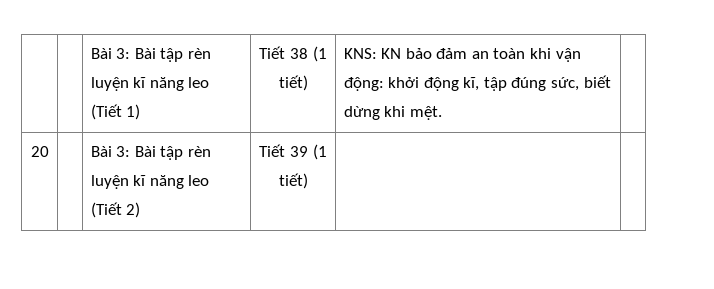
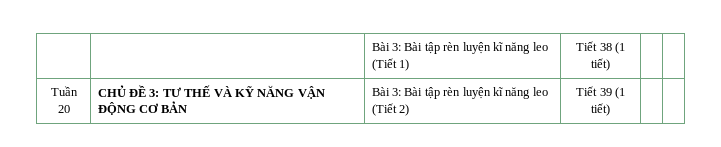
- | | Bài 3: Bài tập rèn luyện kĩ năng leo (Tiết 1) | Tiết 38 (1 tiết) | KNS: KN bảo đảm an toàn khi vận động: khởi động kĩ, tập đúng sức, biết dừng khi mệt. |
- 20 | | Bài 3: Bài tập rèn luyện kĩ năng leo (Tiết 2) | Tiết 39 (1 tiết) | |
+ | | Bài 3: Bài tập rèn luyện kĩ năng leo (Tiết 1) | Tiết 38 (1 tiết) | |
+ Tuần 20 | CHỦ ĐỀ 3: TƯ THẾ VÀ KỸ NĂNG VẬN ĐỘNG CƠ BẢN | Bài 3: Bài tập rèn luyện kĩ năng leo (Tiết 2) | Tiết 39 (1 tiết) | |

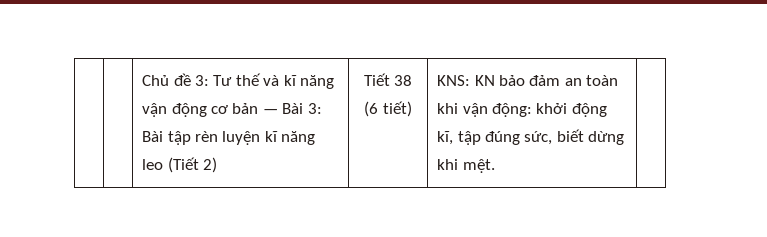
- Bài 3: Bài tập rèn luyện kĩ năng leo (Tiết 1) | Tiết 38 (1 tiết) | |
- Tuần 20 | CHỦ ĐỀ 3: TƯ THẾ VÀ KỸ NĂNG VẬN ĐỘNG CƠ BẢN | Bài 3: Bài tập rèn luyện kĩ năng leo (Tiết 2) | Tiết 39 (1 tiết) | |
+ Chủ đề 3: Tư thế và kĩ năng vận động cơ bản — Bài 3: Bài tập rèn luyện kĩ năng leo (Tiết 2) | Tiết 38 (6 tiết) | KNS: KN bảo đảm an toàn khi vận động: khởi động kĩ, tập đúng sức, biết dừng khi mệt.

